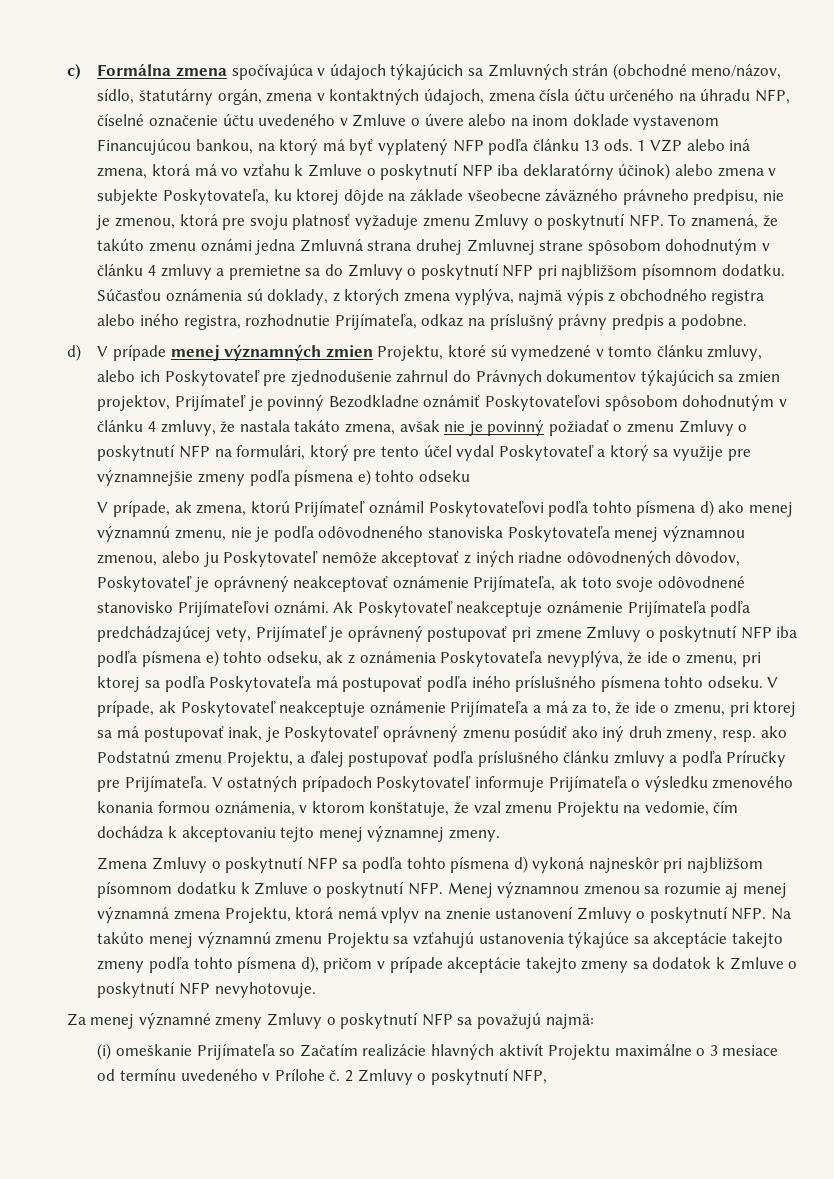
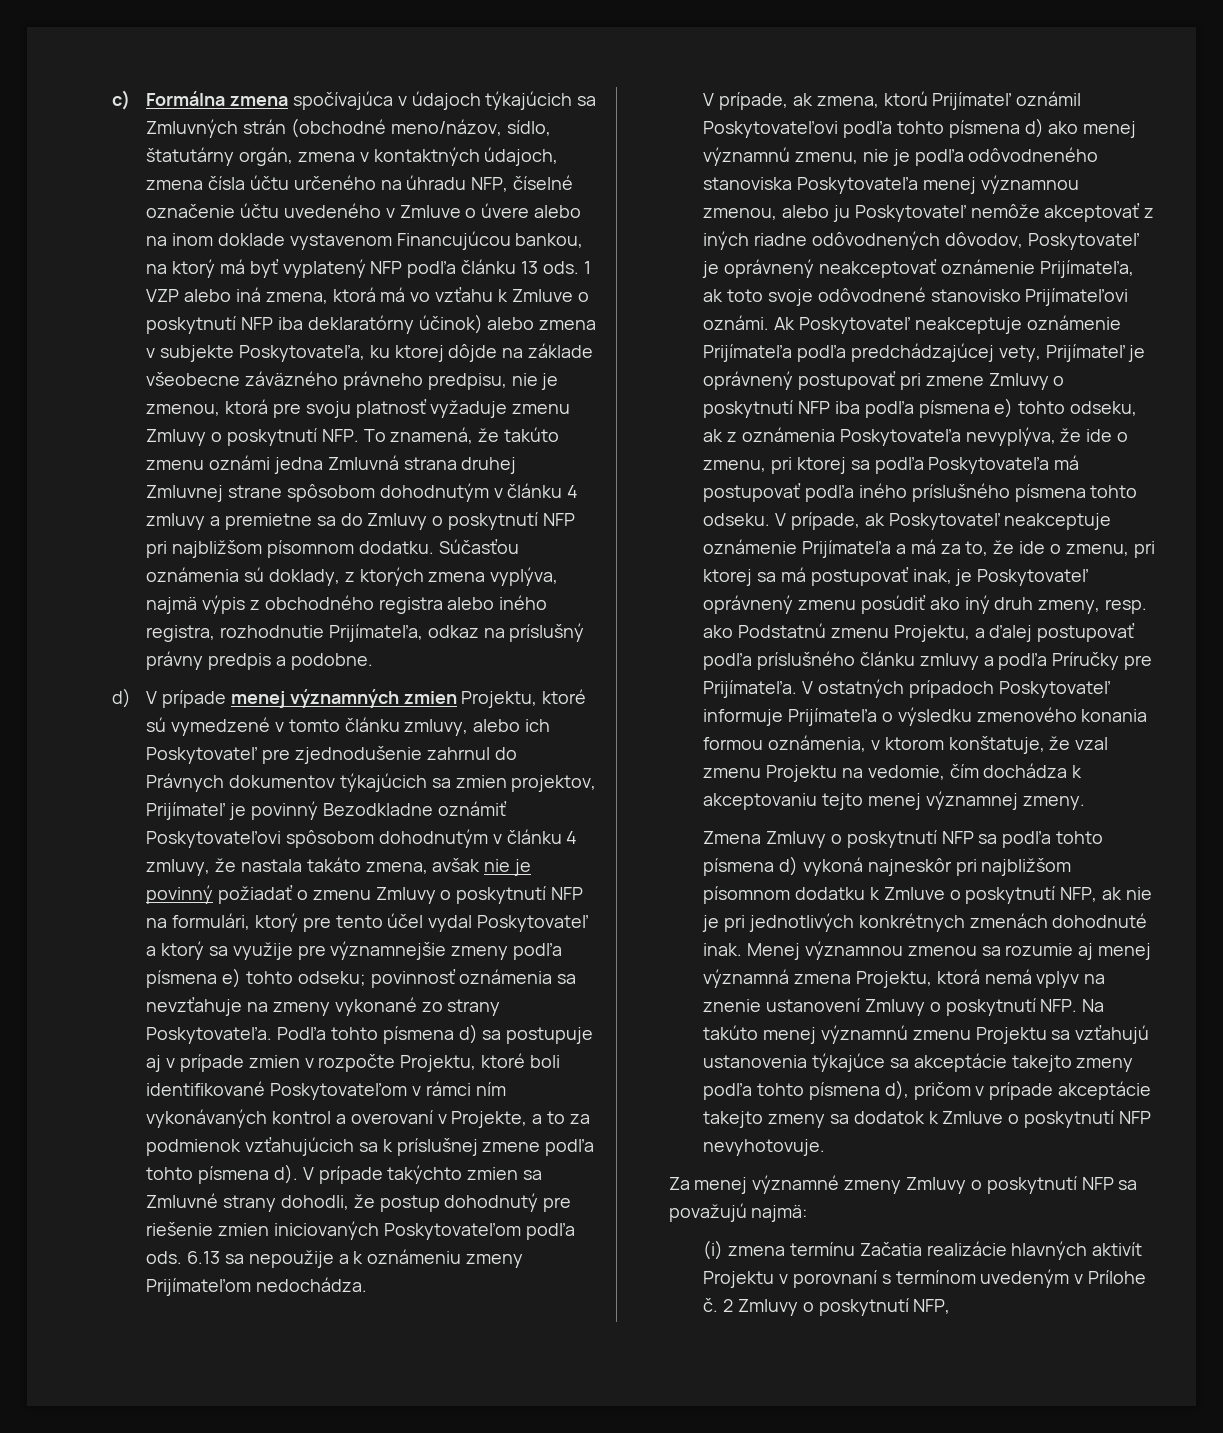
- d) V prípade menej významných zmien Projektu, ktoré sú vymedzené v tomto článku zmluvy, alebo ich Poskytovateľ pre zjednodušenie zahrnul do Právnych dokumentov týkajúcich sa zmien projektov, Prijímateľ je povinný Bezodkladne oznámiť Poskytovateľovi spôsobom dohodnutým v článku 4 zmluvy, že nastala takáto zmena, avšak nie je povinný požiadať o zmenu Zmluvy o poskytnutí NFP na formulári, ktorý pre tento účel vydal Poskytovateľ a ktorý sa využije pre významnejšie zmeny podľa písmena e) tohto odseku
+ d) V prípade menej významných zmien Projektu, ktoré sú vymedzené v tomto článku zmluvy, alebo ich Poskytovateľ pre zjednodušenie zahrnul do Právnych dokumentov týkajúcich sa zmien projektov, Prijímateľ je povinný Bezodkladne oznámiť Poskytovateľovi spôsobom dohodnutým v článku 4 zmluvy, že nastala takáto zmena, avšak nie je povinný požiadať o zmenu Zmluvy o poskytnutí NFP na formulári, ktorý pre tento účel vydal Poskytovateľ a ktorý sa využije pre významnejšie zmeny podľa písmena e) tohto odseku; povinnosť oznámenia sa nevzťahuje na zmeny vykonané zo strany Poskytovateľa. Podľa tohto písmena d) sa postupuje aj v prípade zmien v rozpočte Projektu, ktoré boli identifikované Poskytovateľom v rámci ním vykonávaných kontrol a overovaní v Projekte, a to za podmienok vzťahujúcich sa k príslušnej zmene podľa tohto písmena d). V prípade takýchto zmien sa Zmluvné strany dohodli, že postup dohodnutý pre riešenie zmien iniciovaných Poskytovateľom podľa ods. 6.13 sa nepoužije a k oznámeniu zmeny Prijímateľom nedochádza.
- Zmena Zmluvy o poskytnutí NFP sa podľa tohto písmena d) vykoná najneskôr pri najbližšom písomnom dodatku k Zmluve o poskytnutí NFP. Menej významnou zmenou sa rozumie aj menej významná zmena Projektu, ktorá nemá vplyv na znenie ustanovení Zmluvy o poskytnutí NFP. Na takúto menej významnú zmenu Projektu sa vzťahujú ustanovenia týkajúce sa akceptácie takejto zmeny podľa tohto písmena d), pričom v prípade akceptácie takejto zmeny sa dodatok k Zmluve o poskytnutí NFP nevyhotovuje.
+ Zmena Zmluvy o poskytnutí NFP sa podľa tohto písmena d) vykoná najneskôr pri najbližšom písomnom dodatku k Zmluve o poskytnutí NFP, ak nie je pri jednotlivých konkrétnych zmenách dohodnuté inak. Menej významnou zmenou sa rozumie aj menej významná zmena Projektu, ktorá nemá vplyv na znenie ustanovení Zmluvy o poskytnutí NFP. Na takúto menej významnú zmenu Projektu sa vzťahujú ustanovenia týkajúce sa akceptácie takejto zmeny podľa tohto písmena d), pričom v prípade akceptácie takejto zmeny sa dodatok k Zmluve o poskytnutí NFP nevyhotovuje.
- (i) omeškanie Prijímateľa so Začatím realizácie hlavných aktivít Projektu maximálne o 3 mesiace od termínu uvedeného v Prílohe č.
+ (i) zmena termínu Začatia realizácie hlavných aktivít Projektu v porovnaní s termínom uvedeným v Prílohe č.

